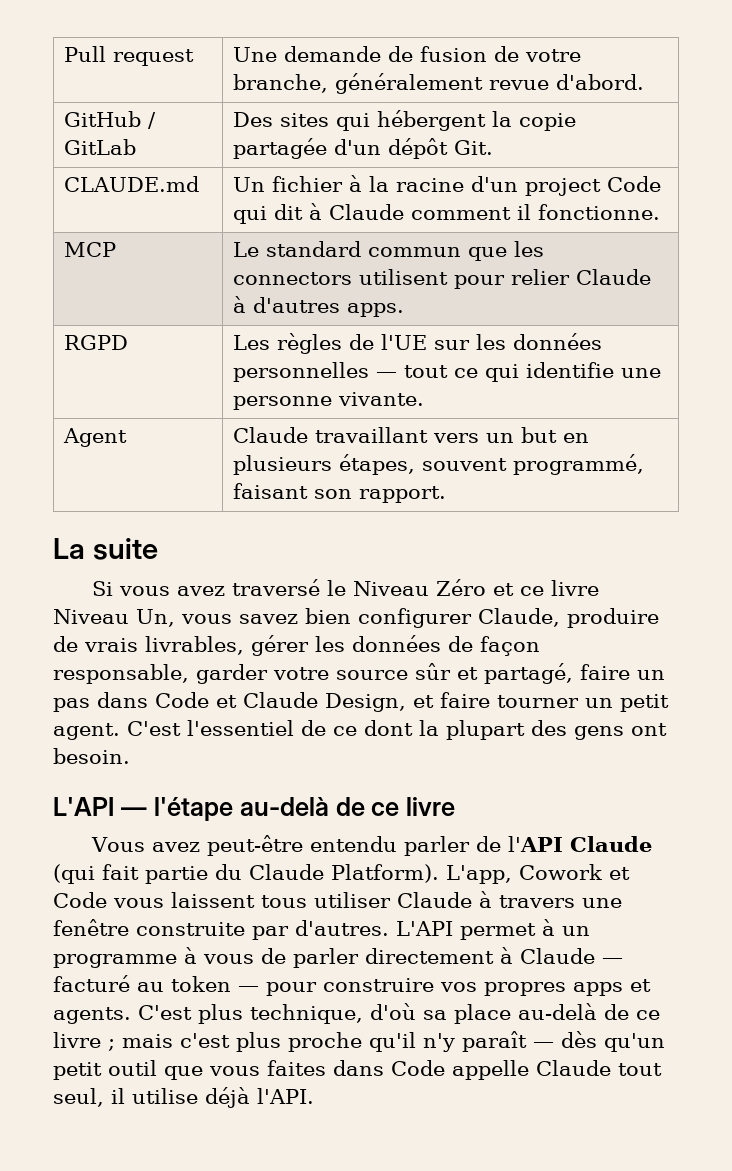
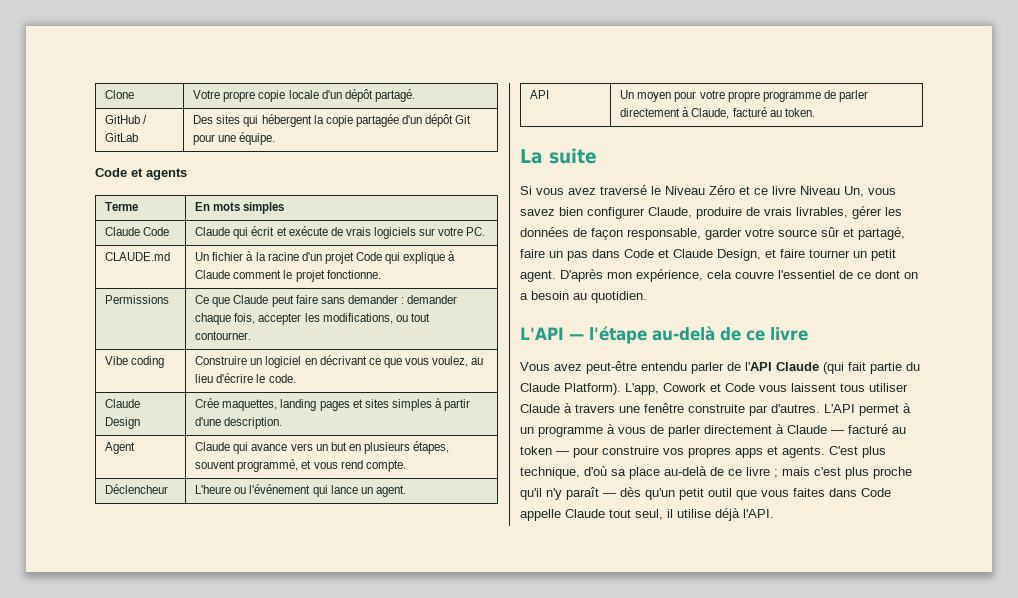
- Pull request | Une demande de fusion de votre branche, généralement revue d'abord.
+ Clone | Votre propre copie locale d'un dépôt partagé.
- GitHub / GitLab | Des sites qui hébergent la copie partagée d'un dépôt Git.
+ GitHub / GitLab | Des sites qui hébergent la copie partagée d'un dépôt Git pour une équipe.
+ Code et agents
+ Terme | En mots simples
+ Claude Code | Claude qui écrit et exécute de vrais logiciels sur votre PC.
- CLAUDE.md | Un fichier à la racine d'un project Code qui dit à Claude comment il fonctionne.
+ CLAUDE.md | Un fichier à la racine d'un projet Code qui explique à Claude comment le projet fonctionne.
- MCP | Le standard commun que les connectors utilisent pour relier Claude à d'autres apps.
- RGPD | Les règles de l'UE sur les données personnelles — tout ce qui identifie une personne vivante.
+ Permissions | Ce que Claude peut faire sans demander : demander chaque fois, accepter les modifications, ou tout contourner.
+ Vibe coding | Construire un logiciel en décrivant ce que vous voulez, au lieu d'écrire le code.
+ Claude Design | Crée maquettes, landing pages et sites simples à partir d'une description.
- Agent | Claude travaillant vers un but en plusieurs étapes, souvent programmé, faisant son rapport.
+ Agent | Claude qui avance vers un but en plusieurs étapes, souvent programmé, et vous rend compte.
+ Déclencheur | L'heure ou l'événement qui lance un agent.
+ API | Un moyen pour votre propre programme de parler directement à Claude, facturé au token.
- C'est l'essentiel de ce dont la plupart des gens ont besoin.
+ D'après mon expérience, cela couvre l'essentiel de ce dont on a besoin au quotidien.

